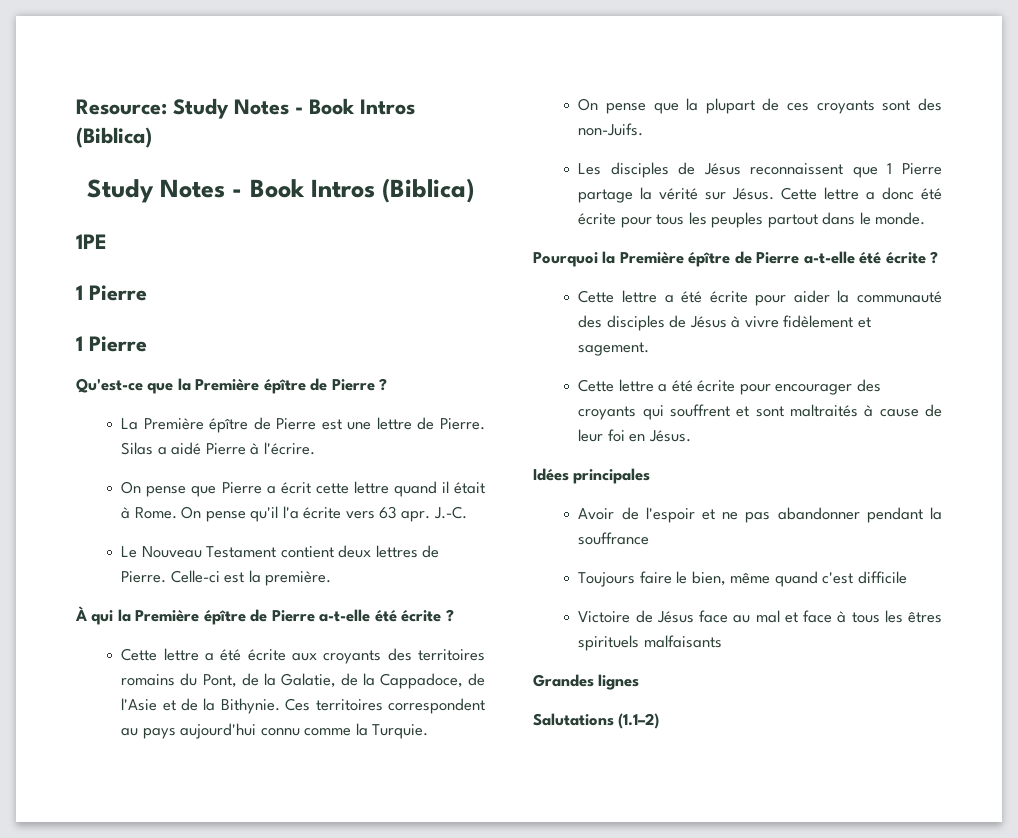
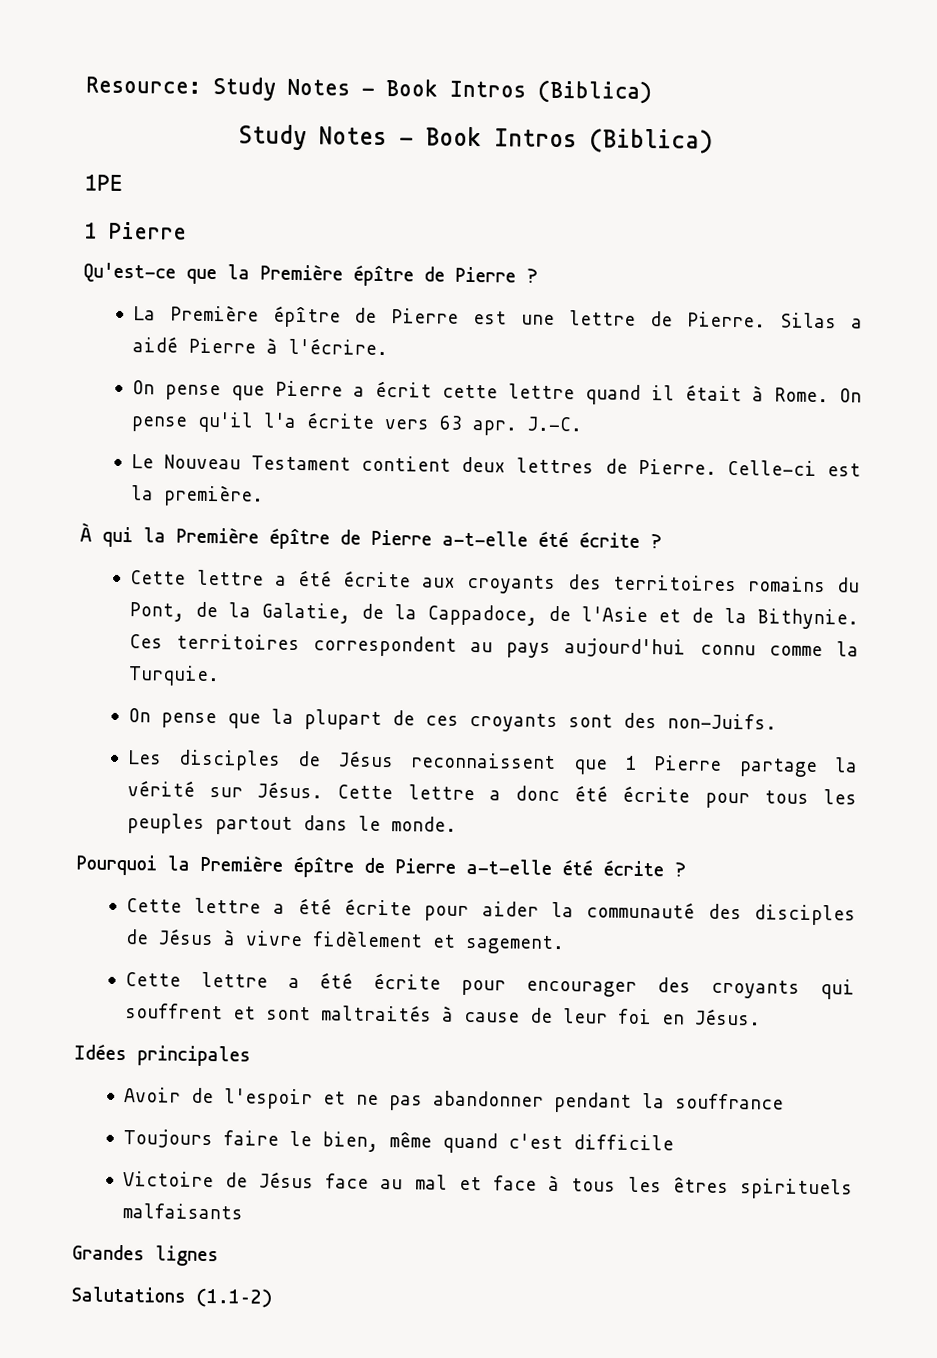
  1PE
- 1 Pierre

